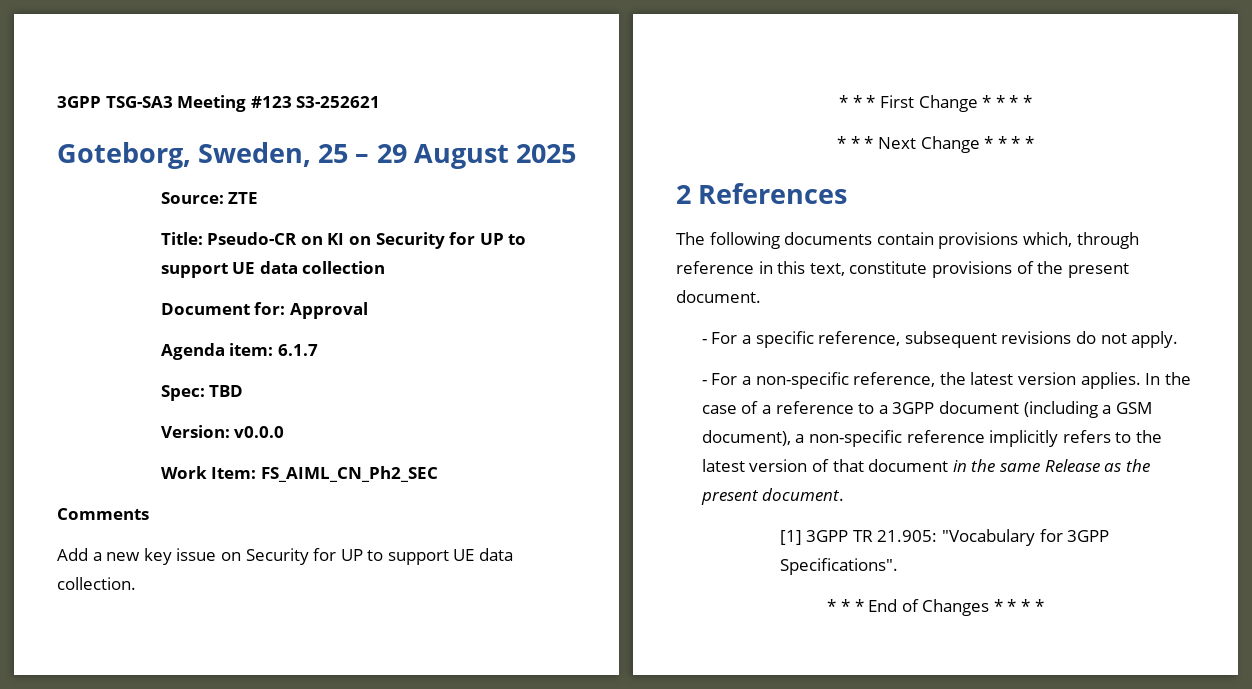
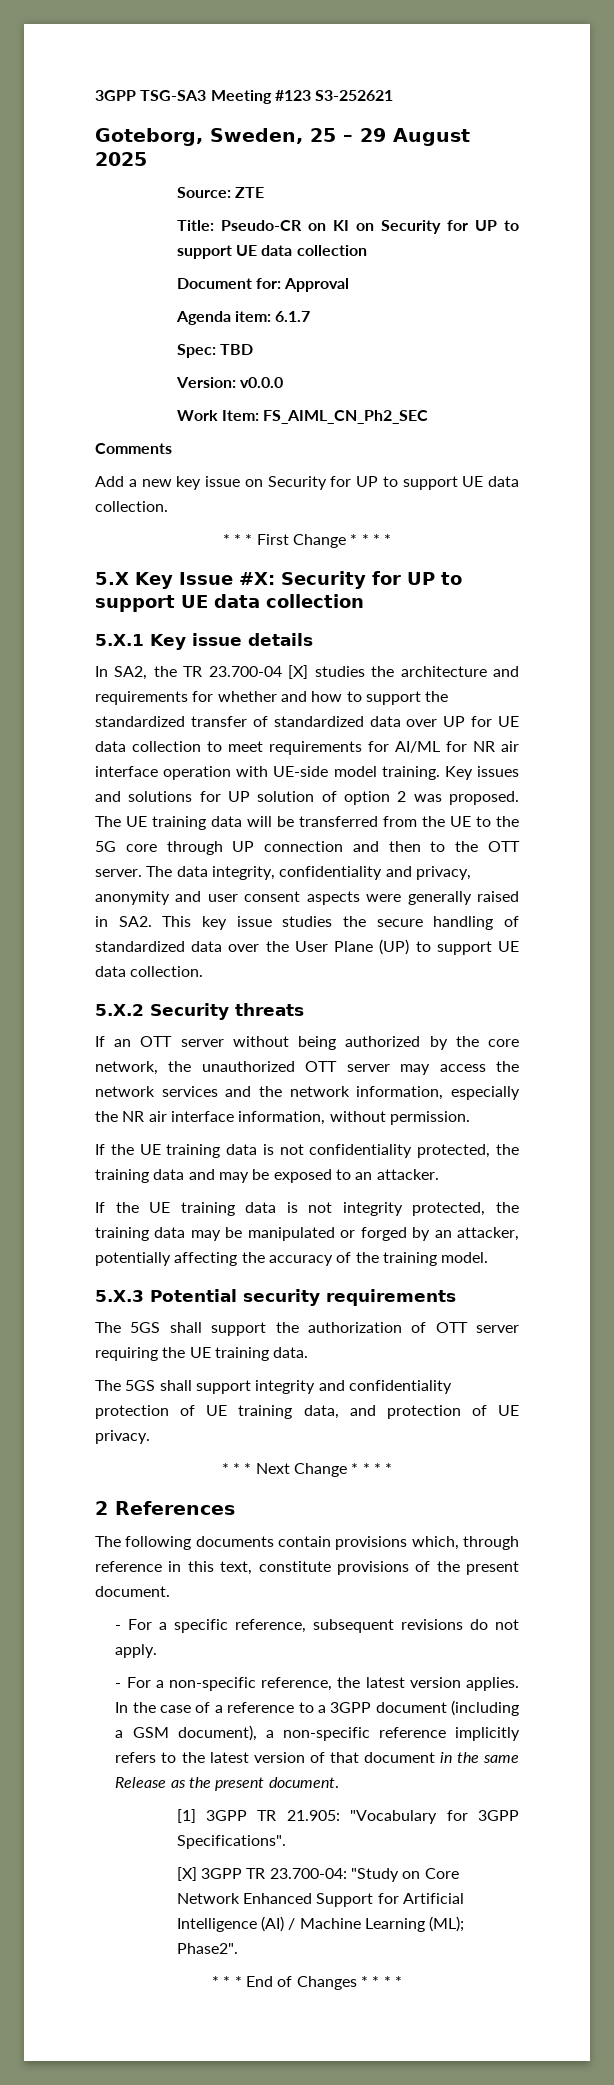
+ 5.X Key Issue #X: Security for UP to support UE data collection
+ 5.X.1 Key issue details
+ In SA2, the TR 23.700-04 [X] studies the architecture and requirements for whether and how to support the standardized transfer of standardized data over UP for UE data collection to meet requirements for AI/ML for NR air interface operation with UE-side model training. Key issues and solutions for UP solution of option 2 was proposed. The UE training data will be transferred from the UE to the 5G core through UP connection and then to the OTT server. The data integrity, confidentiality and privacy, anonymity and user consent aspects were generally raised in SA2. This key issue studies the secure handling of standardized data over the User Plane (UP) to support UE data collection.
+ 5.X.2 Security threats
+ If an OTT server without being authorized by the core network, the unauthorized OTT server may access the network services and the network information, especially the NR air interface information, without permission.
+ If the UE training data is not confidentiality protected, the training data and may be exposed to an attacker.
+ If the UE training data is not integrity protected, the training data may be manipulated or forged by an attacker, potentially affecting the accuracy of the training model.
+ 5.X.3 Potential security requirements
+ The 5GS shall support the authorization of OTT server requiring the UE training data.
+ The 5GS shall support integrity and confidentiality protection of UE training data, and protection of UE privacy.
+ [X] 3GPP TR 23.700-04: "Study on Core Network Enhanced Support for Artificial Intelligence (AI) / Machine Learning (ML); Phase2".

